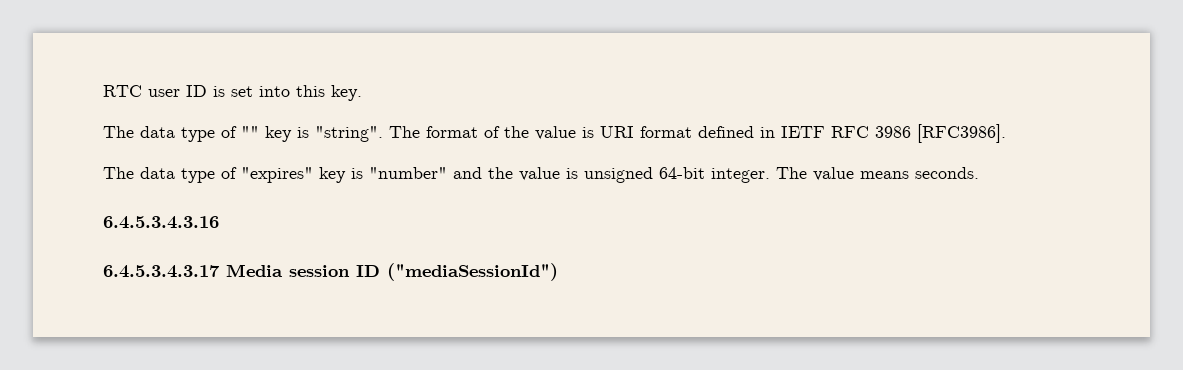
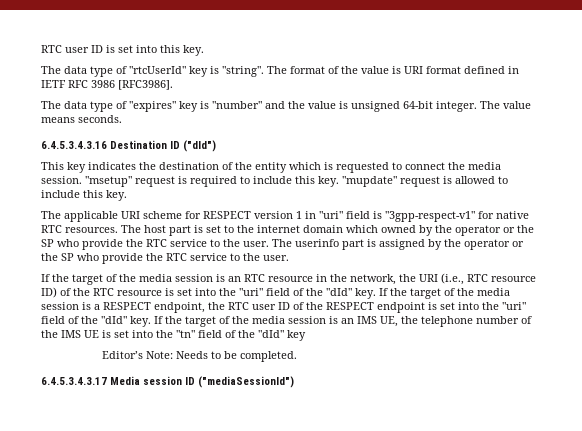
- The data type of "" key is "string".
+ The data type of "rtcUserId" key is "string".
- 6.4.5.3.4.3.16
+ 6.4.5.3.4.3.16 Destination ID ("dId")
+ This key indicates the destination of the entity which is requested to connect the media session. "msetup" request is required to include this key. "mupdate" request is allowed to include this key.
+ The applicable URI scheme for RESPECT version 1 in "uri" field is "3gpp-respect-v1" for native RTC resources. The host part is set to the internet domain which owned by the operator or the SP who provide the RTC service to the user. The userinfo part is assigned by the operator or the SP who provide the RTC service to the user.
+ If the target of the media session is an RTC resource in the network, the URI (i.e., RTC resource ID) of the RTC resource is set into the "uri" field of the "dId" key. If the target of the media session is a RESPECT endpoint, the RTC user ID of the RESPECT endpoint is set into the "uri" field of the "dId" key. If the target of the media session is an IMS UE, the telephone number of the IMS UE is set into the "tn" field of the "dId" key
+ Editor’s Note: Needs to be completed.

